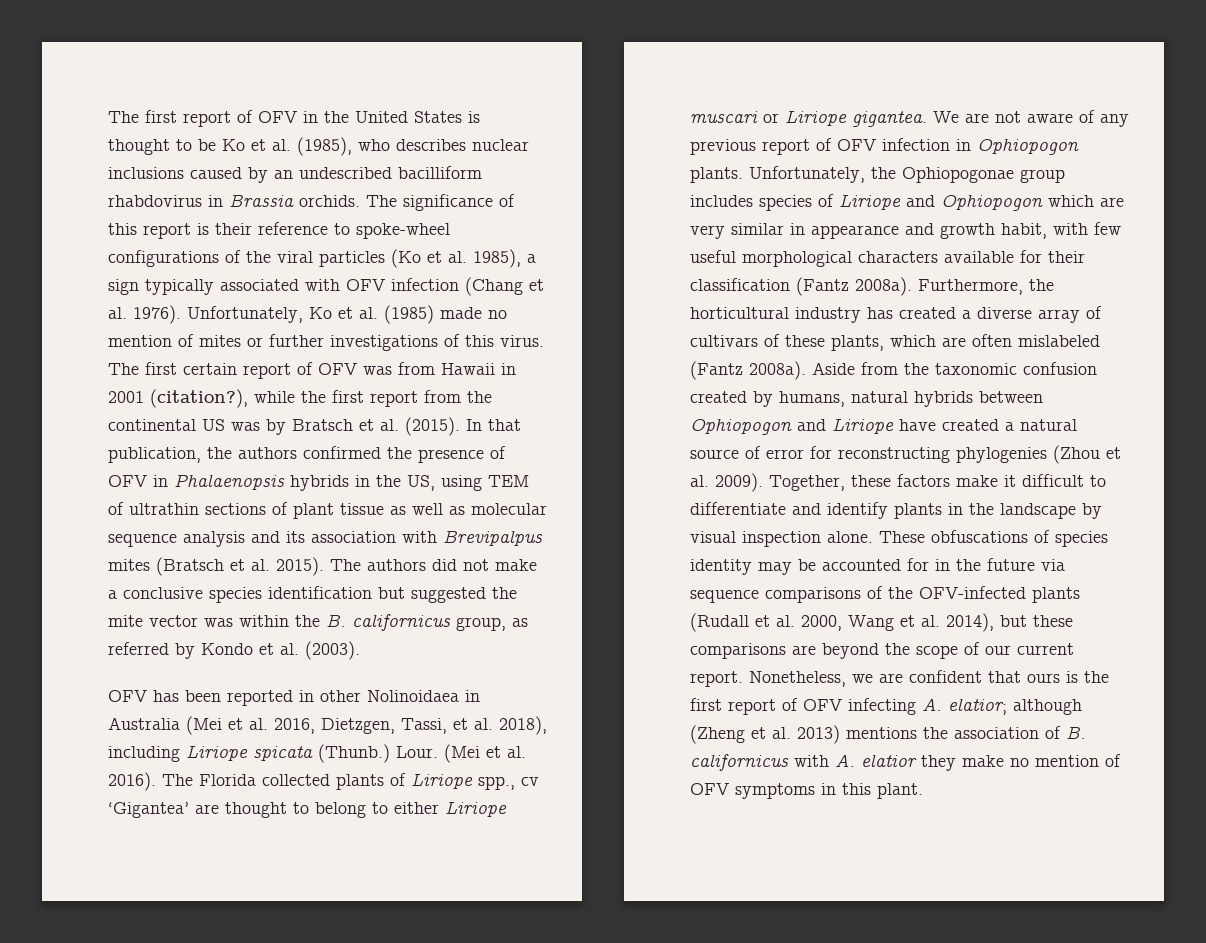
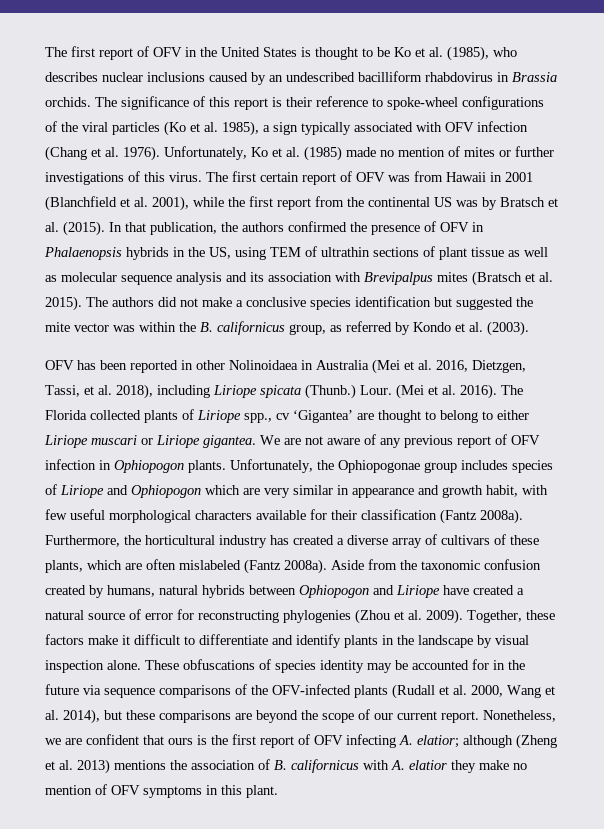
- The first certain report of OFV was from Hawaii in 2001 (citation?), while the first report from the continental US was by Bratsch et al. (2015).
+ The first certain report of OFV was from Hawaii in 2001 (Blanchfield et al. 2001), while the first report from the continental US was by Bratsch et al. (2015).

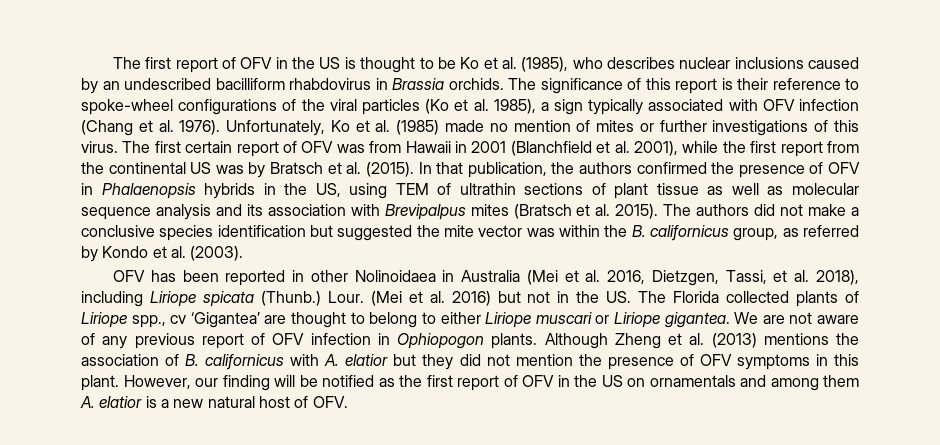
- The first report of OFV in the United States is thought to be Ko et al. (1985), who describes nuclear inclusions caused by an undescribed bacilliform rhabdovirus in Brassia orchids.
+ The first report of OFV in the US is thought to be Ko et al. (1985), who describes nuclear inclusions caused by an undescribed bacilliform rhabdovirus in Brassia orchids.
- (Mei et al. 2016). The Florida collected plants of Liriope spp., cv ‘Gigantea’ are thought to belong to either Liriope muscari or Liriope gigantea.
+ (Mei et al. 2016) but not in the US. The Florida collected plants of Liriope spp., cv ‘Gigantea’ are thought to belong to either Liriope muscari or Liriope gigantea.
- Unfortunately, the Ophiopogonae group includes species of Liriope and Ophiopogon which are very similar in appearance and growth habit, with few useful morphological characters available for their classification (Fantz 2008a). Furthermore, the horticultural industry has created a diverse array of cultivars of these plants, which are often mislabeled (Fantz 2008a). Aside from the taxonomic confusion created by humans, natural hybrids between Ophiopogon and Liriope have created a natural source of error for reconstructing phylogenies (Zhou et al. 2009). Together, these factors make it difficult to differentiate and identify plants in the landscape by visual inspection alone. These obfuscations of species identity may be accounted for in the future via sequence comparisons of the OFV-infected plants (Rudall et al. 2000, Wang et al. 2014), but these comparisons are beyond the scope of our current report. Nonetheless, we are confident that ours is the first report of OFV infecting A. elatior; although (Zheng et al. 2013) mentions the association of B. californicus with A. elatior they make no mention of OFV symptoms in this plant.
+ Although Zheng et al. (2013) mentions the association of B. californicus with A. elatior but they did not mention the presence of OFV symptoms in this plant.
+ However, our finding will be notified as the first report of OFV in the US on ornamentals and among them A. elatior is a new natural host of OFV.

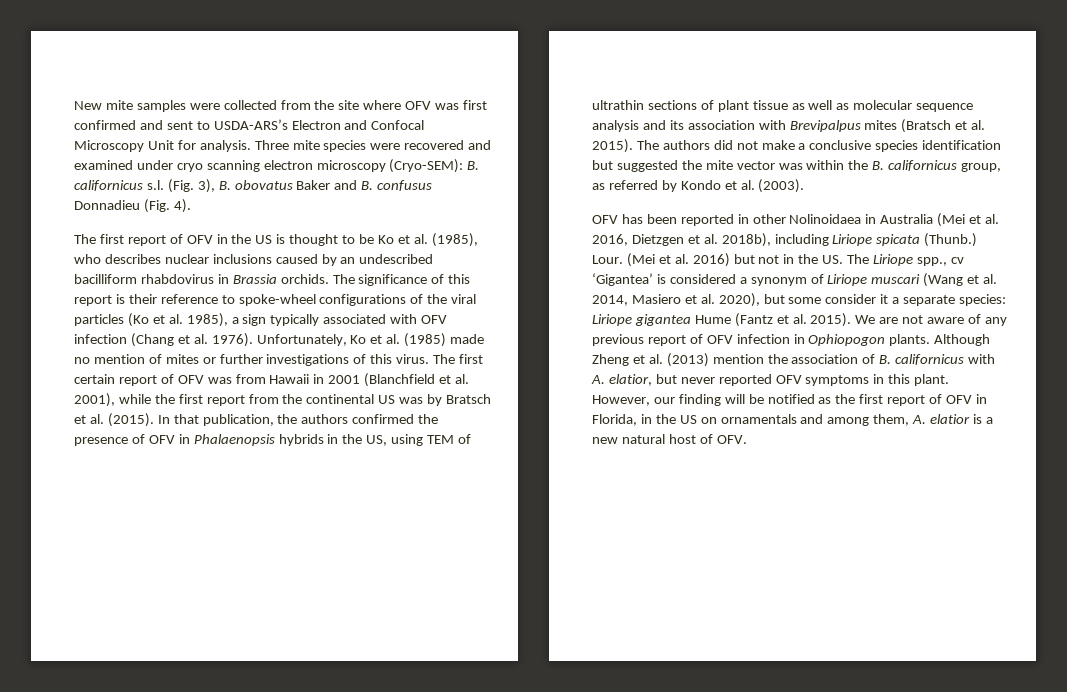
+ New mite samples were collected from the site where OFV was first confirmed and sent to USDA-ARS’s Electron and Confocal Microscopy Unit for analysis. Three mite species were recovered and examined under cryo scanning electron microscopy (Cryo-SEM): B. californicus s.l. (Fig. 3), B. obovatus Baker and B. confusus Donnadieu (Fig. 4).
- OFV has been reported in other Nolinoidaea in Australia (Mei et al. 2016, Dietzgen, Tassi, et al. 2018), including Liriope spicata (Thunb.)
+ OFV has been reported in other Nolinoidaea in Australia (Mei et al. 2016, Dietzgen et al. 2018b), including Liriope spicata (Thunb.)
- (Mei et al. 2016) but not in the US. The Florida collected plants of Liriope spp., cv ‘Gigantea’ are thought to belong to either Liriope muscari or Liriope gigantea.
+ (Mei et al. 2016) but not in the US. The Liriope spp., cv ‘Gigantea’ is considered a synonym of Liriope muscari (Wang et al. 2014, Masiero et al. 2020), but some consider it a separate species: Liriope gigantea Hume (Fantz et al. 2015).
- Although Zheng et al. (2013) mentions the association of B. californicus with A. elatior but they did not mention the presence of OFV symptoms in this plant.
+ Although Zheng et al. (2013) mention the association of B. californicus with A. elatior, but never reported OFV symptoms in this plant.
- However, our finding will be notified as the first report of OFV in the US on ornamentals and among them A. elatior is a new natural host of OFV.
+ However, our finding will be notified as the first report of OFV in Florida, in the US on ornamentals and among them, A. elatior is a new natural host of OFV.

